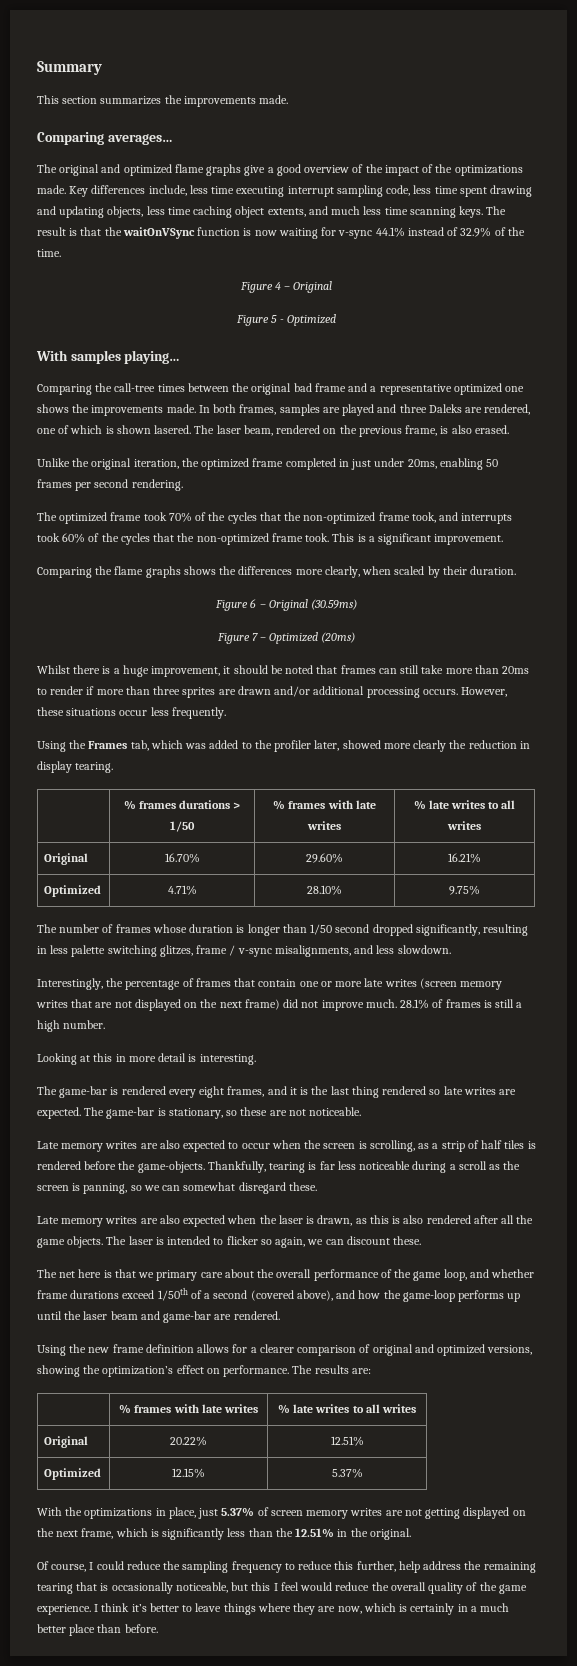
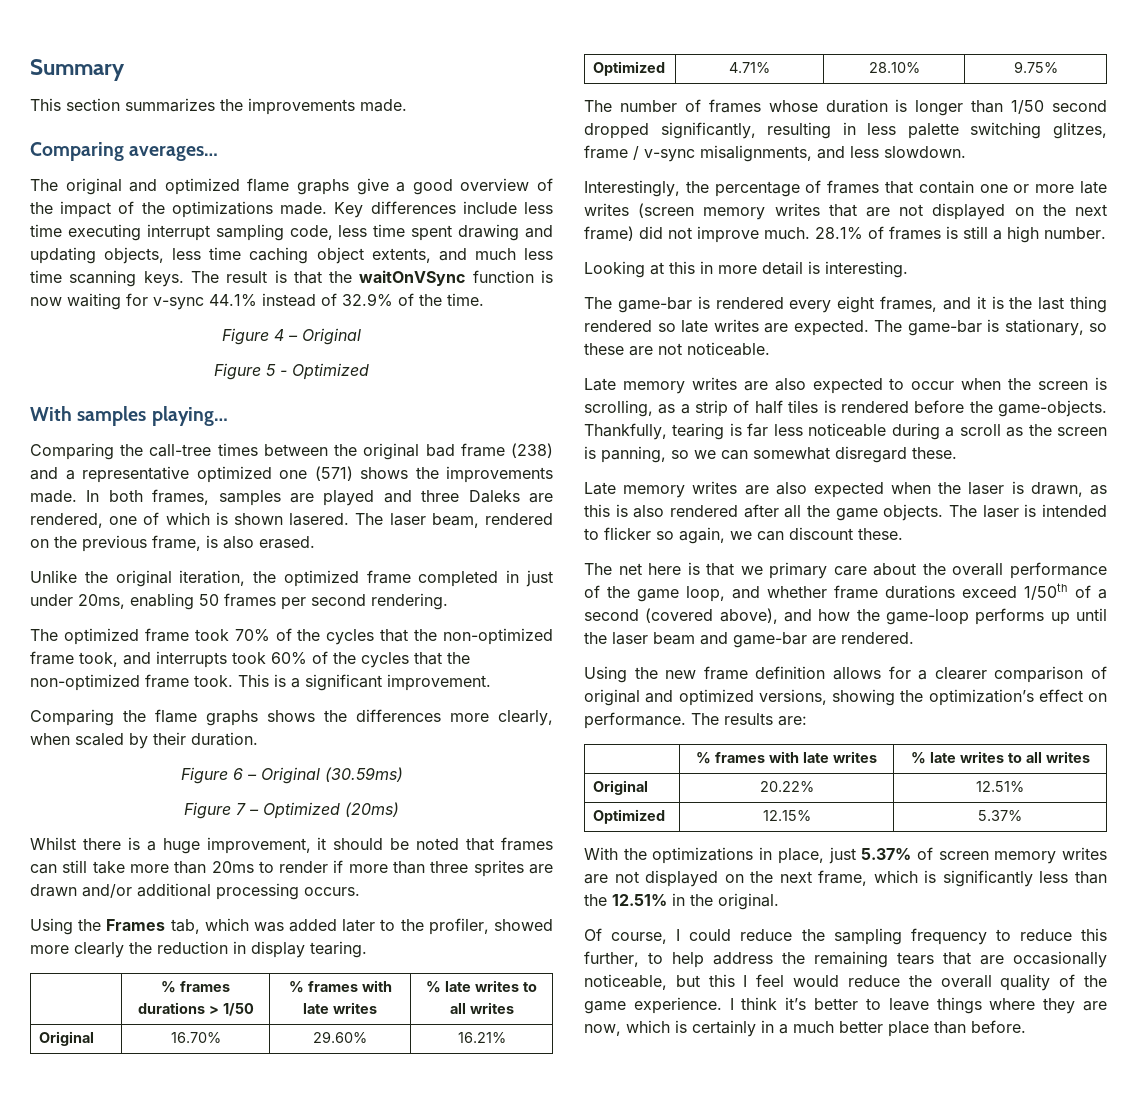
- Key differences include, less time executing interrupt sampling code, less time spent drawing and updating objects, less time caching object extents, and much less time scanning keys.
+ Key differences include less time executing interrupt sampling code, less time spent drawing and updating objects, less time caching object extents, and much less time scanning keys.
- Comparing the call-tree times between the original bad frame and a representative optimized one shows the improvements made.
+ Comparing the call-tree times between the original bad frame (238) and a representative optimized one (571) shows the improvements made.
- However, these situations occur less frequently.
- Using the Frames tab, which was added to the profiler later, showed more clearly the reduction in display tearing.
+ Using the Frames tab, which was added later to the profiler, showed more clearly the reduction in display tearing.
- With the optimizations in place, just 5.37% of screen memory writes are not getting displayed on the next frame, which is significantly less than the 12.51% in the original.
+ With the optimizations in place, just 5.37% of screen memory writes are not displayed on the next frame, which is significantly less than the 12.51% in the original.
- Of course, I could reduce the sampling frequency to reduce this further, help address the remaining tearing that is occasionally noticeable, but this I feel would reduce the overall quality of the game experience.
+ Of course, I could reduce the sampling frequency to reduce this further, to help address the remaining tears that are occasionally noticeable, but this I feel would reduce the overall quality of the game experience.

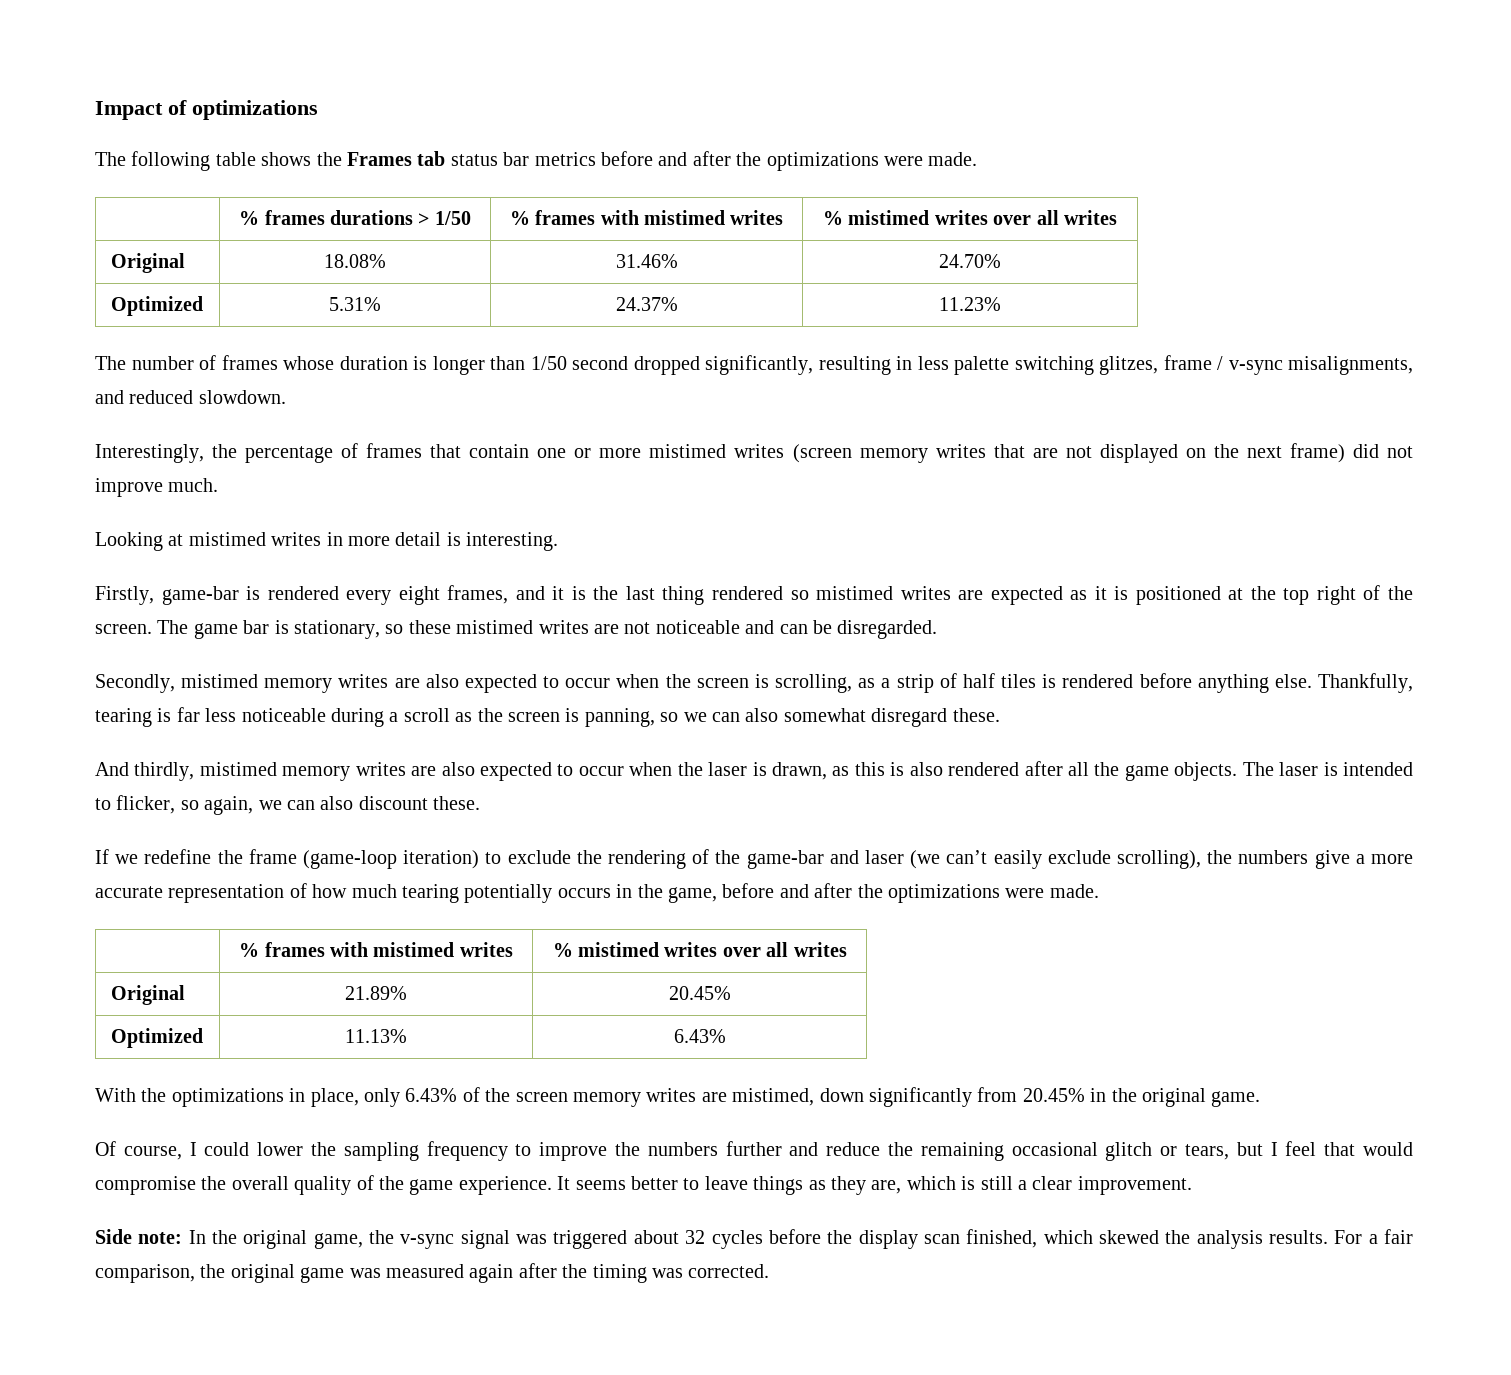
- Summary
- This section summarizes the improvements made.
- Comparing averages…
- The original and optimized flame graphs give a good overview of the impact of the optimizations made. Key differences include less time executing interrupt sampling code, less time spent drawing and updating objects, less time caching object extents, and much less time scanning keys. The result is that the waitOnVSync function is now waiting for v-sync 44.1% instead of 32.9% of the time.
- Figure 4 – Original
- Figure 5 - Optimized
- With samples playing…
- Comparing the call-tree times between the original bad frame (238) and a representative optimized one (571) shows the improvements made. In both frames, samples are played and three Daleks are rendered, one of which is shown lasered. The laser beam, rendered on the previous frame, is also erased.
- Unlike the original iteration, the optimized frame completed in just under 20ms, enabling 50 frames per second rendering.
- The optimized frame took 70% of the cycles that the non-optimized frame took, and interrupts took 60% of the cycles that the non-optimized frame took. This is a significant improvement.
- Comparing the flame graphs shows the differences more clearly, when scaled by their duration.
- Figure 6 – Original (30.59ms)
- Figure 7 – Optimized (20ms)
- Whilst there is a huge improvement, it should be noted that frames can still take more than 20ms to render if more than three sprites are drawn and/or additional processing occurs.
- Using the Frames tab, which was added later to the profiler, showed more clearly the reduction in display tearing.
+ Impact of optimizations
+ The following table shows the Frames tab status bar metrics before and after the optimizations were made.
- | % frames durations > 1/50 | % frames with late writes | % late writes to all writes
- Original | 16.70% | 29.60% | 16.21%
- Optimized | 4.71% | 28.10% | 9.75%
+ | % frames durations > 1/50 | % frames with mistimed writes | % mistimed writes over all writes
+ Original | 18.08% | 31.46% | 24.70%
+ Optimized | 5.31% | 24.37% | 11.23%
- The number of frames whose duration is longer than 1/50 second dropped significantly, resulting in less palette switching glitzes, frame / v-sync misalignments, and less slowdown.
+ The number of frames whose duration is longer than 1/50 second dropped significantly, resulting in less palette switching glitzes, frame / v-sync misalignments, and reduced slowdown.
- Interestingly, the percentage of frames that contain one or more late writes (screen memory writes that are not displayed on the next frame) did not improve much. 28.1% of frames is still a high number.
+ Interestingly, the percentage of frames that contain one or more mistimed writes (screen memory writes that are not displayed on the next frame) did not improve much.
- Looking at this in more detail is interesting.
+ Looking at mistimed writes in more detail is interesting.
- The game-bar is rendered every eight frames, and it is the last thing rendered so late writes are expected. The game-bar is stationary, so these are not noticeable.
- Late memory writes are also expected to occur when the screen is scrolling, as a strip of half tiles is rendered before the game-objects.
+ Firstly, game-bar is rendered every eight frames, and it is the last thing rendered so mistimed writes are expected as it is positioned at the top right of the screen. The game bar is stationary, so these mistimed writes are not noticeable and can be disregarded.
+ Secondly, mistimed memory writes are also expected to occur when the screen is scrolling, as a strip of half tiles is rendered before anything else.
- Thankfully, tearing is far less noticeable during a scroll as the screen is panning, so we can somewhat disregard these.
+ Thankfully, tearing is far less noticeable during a scroll as the screen is panning, so we can also somewhat disregard these.
- Late memory writes are also expected when the laser is drawn, as this is also rendered after all the game objects.
+ And thirdly, mistimed memory writes are also expected to occur when the laser is drawn, as this is also rendered after all the game objects.
- The laser is intended to flicker so again, we can discount these.
+ The laser is intended to flicker, so again, we can also discount these.
- The net here is that we primary care about the overall performance of the game loop, and whether frame durations exceed 1/50th of a second (covered above), and how the game-loop performs up until the laser beam and game-bar are rendered.
- Using the new frame definition allows for a clearer comparison of original and optimized versions, showing the optimization’s effect on performance. The results are:
- | % frames with late writes | % late writes to all writes
- Original | 20.22% | 12.51%
- Optimized | 12.15% | 5.37%
+ If we redefine the frame (game-loop iteration) to exclude the rendering of the game-bar and laser (we can’t easily exclude scrolling), the numbers give a more accurate representation of how much tearing potentially occurs in the game, before and after the optimizations were made.
+ | % frames with mistimed writes | % mistimed writes over all writes
+ Original | 21.89% | 20.45%
+ Optimized | 11.13% | 6.43%
- With the optimizations in place, just 5.37% of screen memory writes are not displayed on the next frame, which is significantly less than the 12.51% in the original.
+ With the optimizations in place, only 6.43% of the screen memory writes are mistimed, down significantly from 20.45% in the original game.
- Of course, I could reduce the sampling frequency to reduce this further, to help address the remaining tears that are occasionally noticeable, but this I feel would reduce the overall quality of the game experience.
+ Of course, I could lower the sampling frequency to improve the numbers further and reduce the remaining occasional glitch or tears, but I feel that would compromise the overall quality of the game experience.
- I think it’s better to leave things where they are now, which is certainly in a much better place than before.
+ It seems better to leave things as they are, which is still a clear improvement.
+ Side note: In the original game, the v-sync signal was triggered about 32 cycles before the display scan finished, which skewed the analysis results. For a fair comparison, the original game was measured again after the timing was corrected.

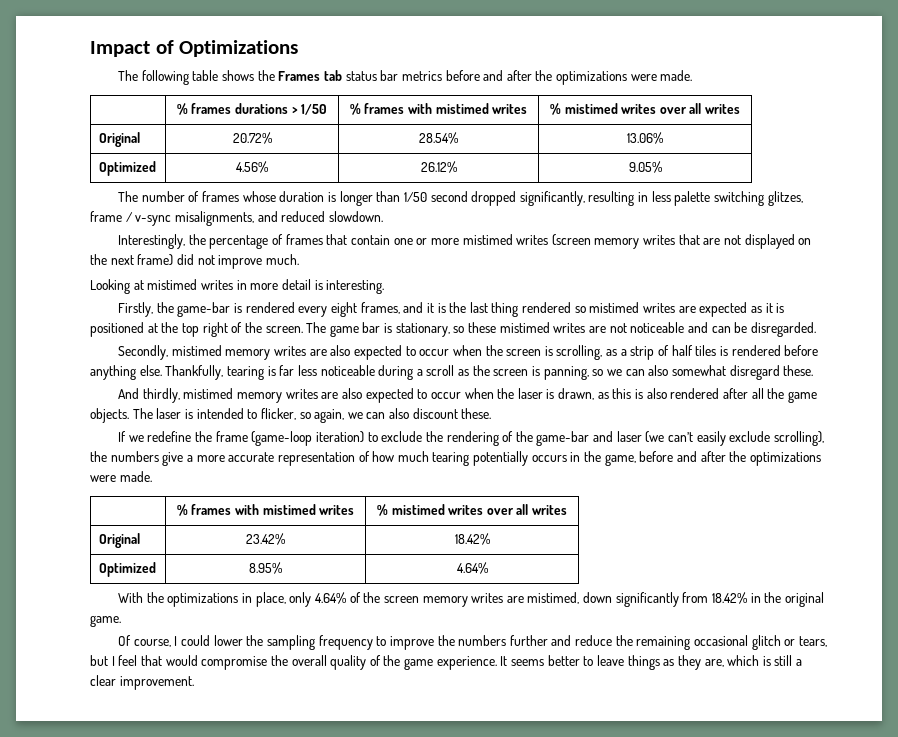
- Impact of optimizations
+ Impact of Optimizations
- Original | 18.08% | 31.46% | 24.70%
- Optimized | 5.31% | 24.37% | 11.23%
+ Original | 20.72% | 28.54% | 13.06%
+ Optimized | 4.56% | 26.12% | 9.05%
- Firstly, game-bar is rendered every eight frames, and it is the last thing rendered so mistimed writes are expected as it is positioned at the top right of the screen.
+ Firstly, the game-bar is rendered every eight frames, and it is the last thing rendered so mistimed writes are expected as it is positioned at the top right of the screen.
- Original | 21.89% | 20.45%
- Optimized | 11.13% | 6.43%
+ Original | 23.42% | 18.42%
+ Optimized | 8.95% | 4.64%
- With the optimizations in place, only 6.43% of the screen memory writes are mistimed, down significantly from 20.45% in the original game.
+ With the optimizations in place, only 4.64% of the screen memory writes are mistimed, down significantly from 18.42% in the original game.
- Side note: In the original game, the v-sync signal was triggered about 32 cycles before the display scan finished, which skewed the analysis results. For a fair comparison, the original game was measured again after the timing was corrected.

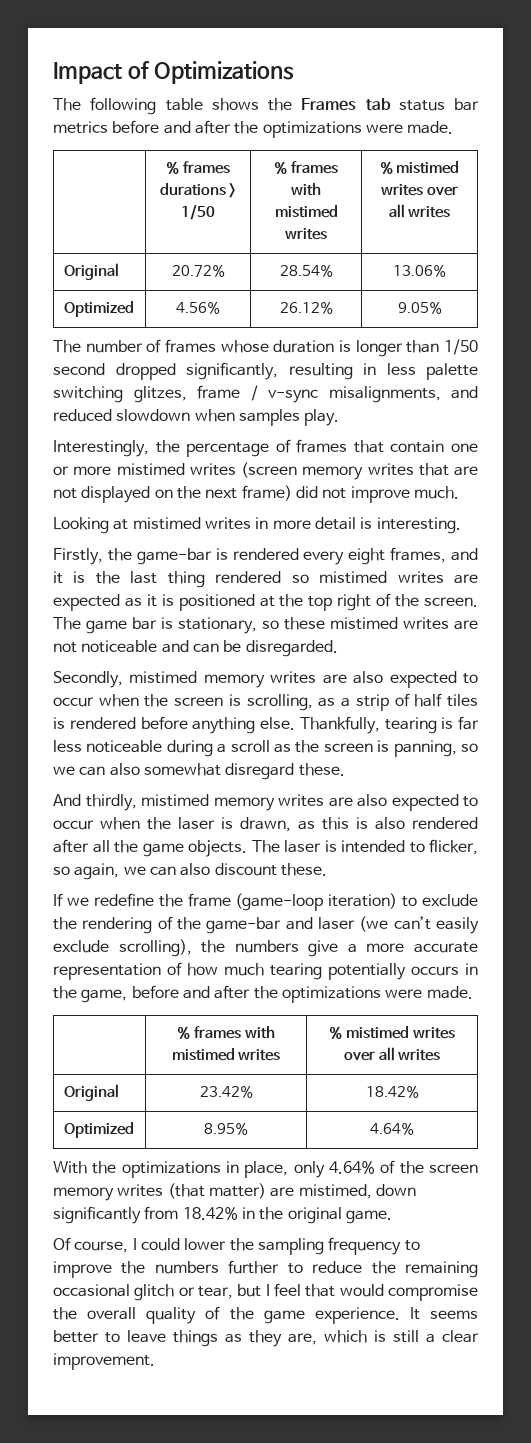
- The number of frames whose duration is longer than 1/50 second dropped significantly, resulting in less palette switching glitzes, frame / v-sync misalignments, and reduced slowdown.
+ The number of frames whose duration is longer than 1/50 second dropped significantly, resulting in less palette switching glitzes, frame / v-sync misalignments, and reduced slowdown when samples play.
- With the optimizations in place, only 4.64% of the screen memory writes are mistimed, down significantly from 18.42% in the original game.
+ With the optimizations in place, only 4.64% of the screen memory writes (that matter) are mistimed, down significantly from 18.42% in the original game.
- Of course, I could lower the sampling frequency to improve the numbers further and reduce the remaining occasional glitch or tears, but I feel that would compromise the overall quality of the game experience.
+ Of course, I could lower the sampling frequency to improve the numbers further to reduce the remaining occasional glitch or tear, but I feel that would compromise the overall quality of the game experience.

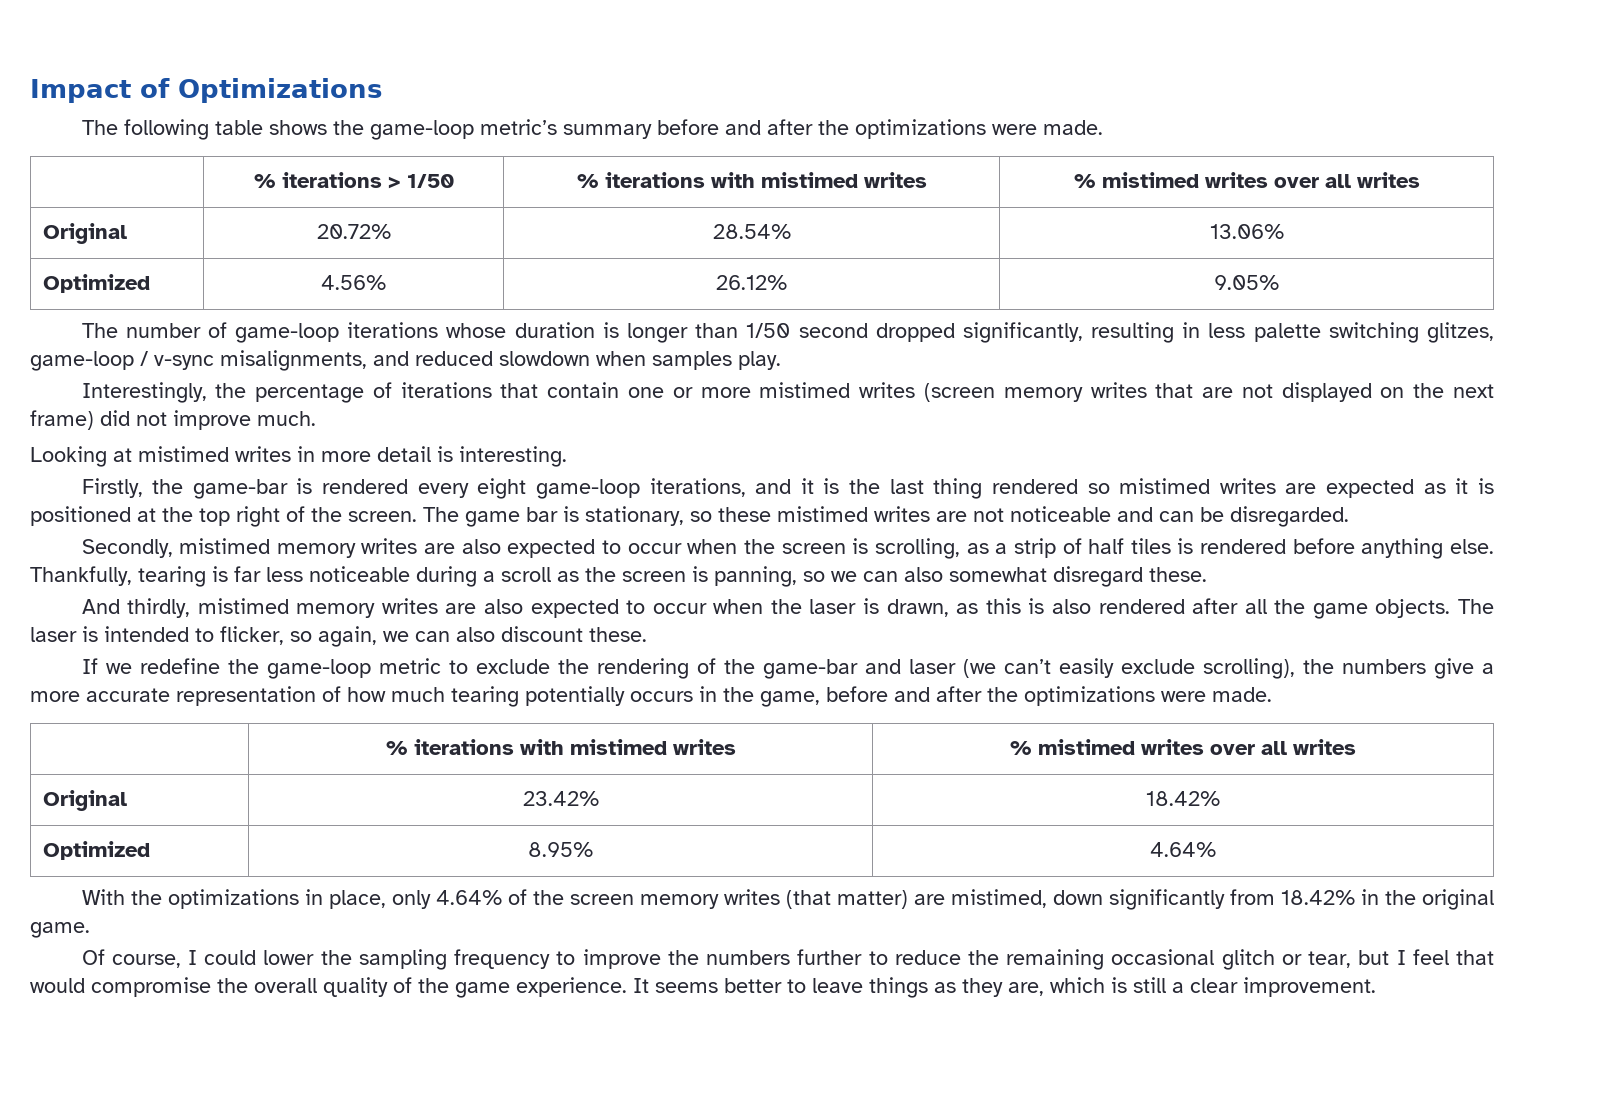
- The following table shows the Frames tab status bar metrics before and after the optimizations were made.
- | % frames durations > 1/50 | % frames with mistimed writes | % mistimed writes over all writes
+ The following table shows the game-loop metric’s summary before and after the optimizations were made.
+ | % iterations > 1/50 | % iterations with mistimed writes | % mistimed writes over all writes
- The number of frames whose duration is longer than 1/50 second dropped significantly, resulting in less palette switching glitzes, frame / v-sync misalignments, and reduced slowdown when samples play.
+ The number of game-loop iterations whose duration is longer than 1/50 second dropped significantly, resulting in less palette switching glitzes, game-loop / v-sync misalignments, and reduced slowdown when samples play.
- Interestingly, the percentage of frames that contain one or more mistimed writes (screen memory writes that are not displayed on the next frame) did not improve much.
+ Interestingly, the percentage of iterations that contain one or more mistimed writes (screen memory writes that are not displayed on the next frame) did not improve much.
- Firstly, the game-bar is rendered every eight frames, and it is the last thing rendered so mistimed writes are expected as it is positioned at the top right of the screen.
+ Firstly, the game-bar is rendered every eight game-loop iterations, and it is the last thing rendered so mistimed writes are expected as it is positioned at the top right of the screen.
- If we redefine the frame (game-loop iteration) to exclude the rendering of the game-bar and laser (we can’t easily exclude scrolling), the numbers give a more accurate representation of how much tearing potentially occurs in the game, before and after the optimizations were made.
- | % frames with mistimed writes | % mistimed writes over all writes
+ If we redefine the game-loop metric to exclude the rendering of the game-bar and laser (we can’t easily exclude scrolling), the numbers give a more accurate representation of how much tearing potentially occurs in the game, before and after the optimizations were made.
+ | % iterations with mistimed writes | % mistimed writes over all writes

